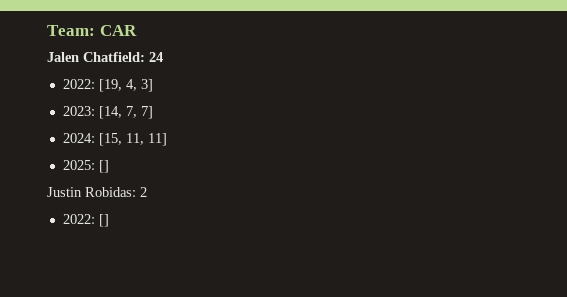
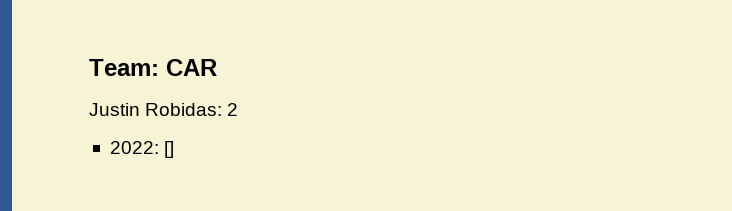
- Jalen Chatfield: 24
- 2022: [19, 4, 3]
- 2023: [14, 7, 7]
- 2024: [15, 11, 11]
- 2025: []

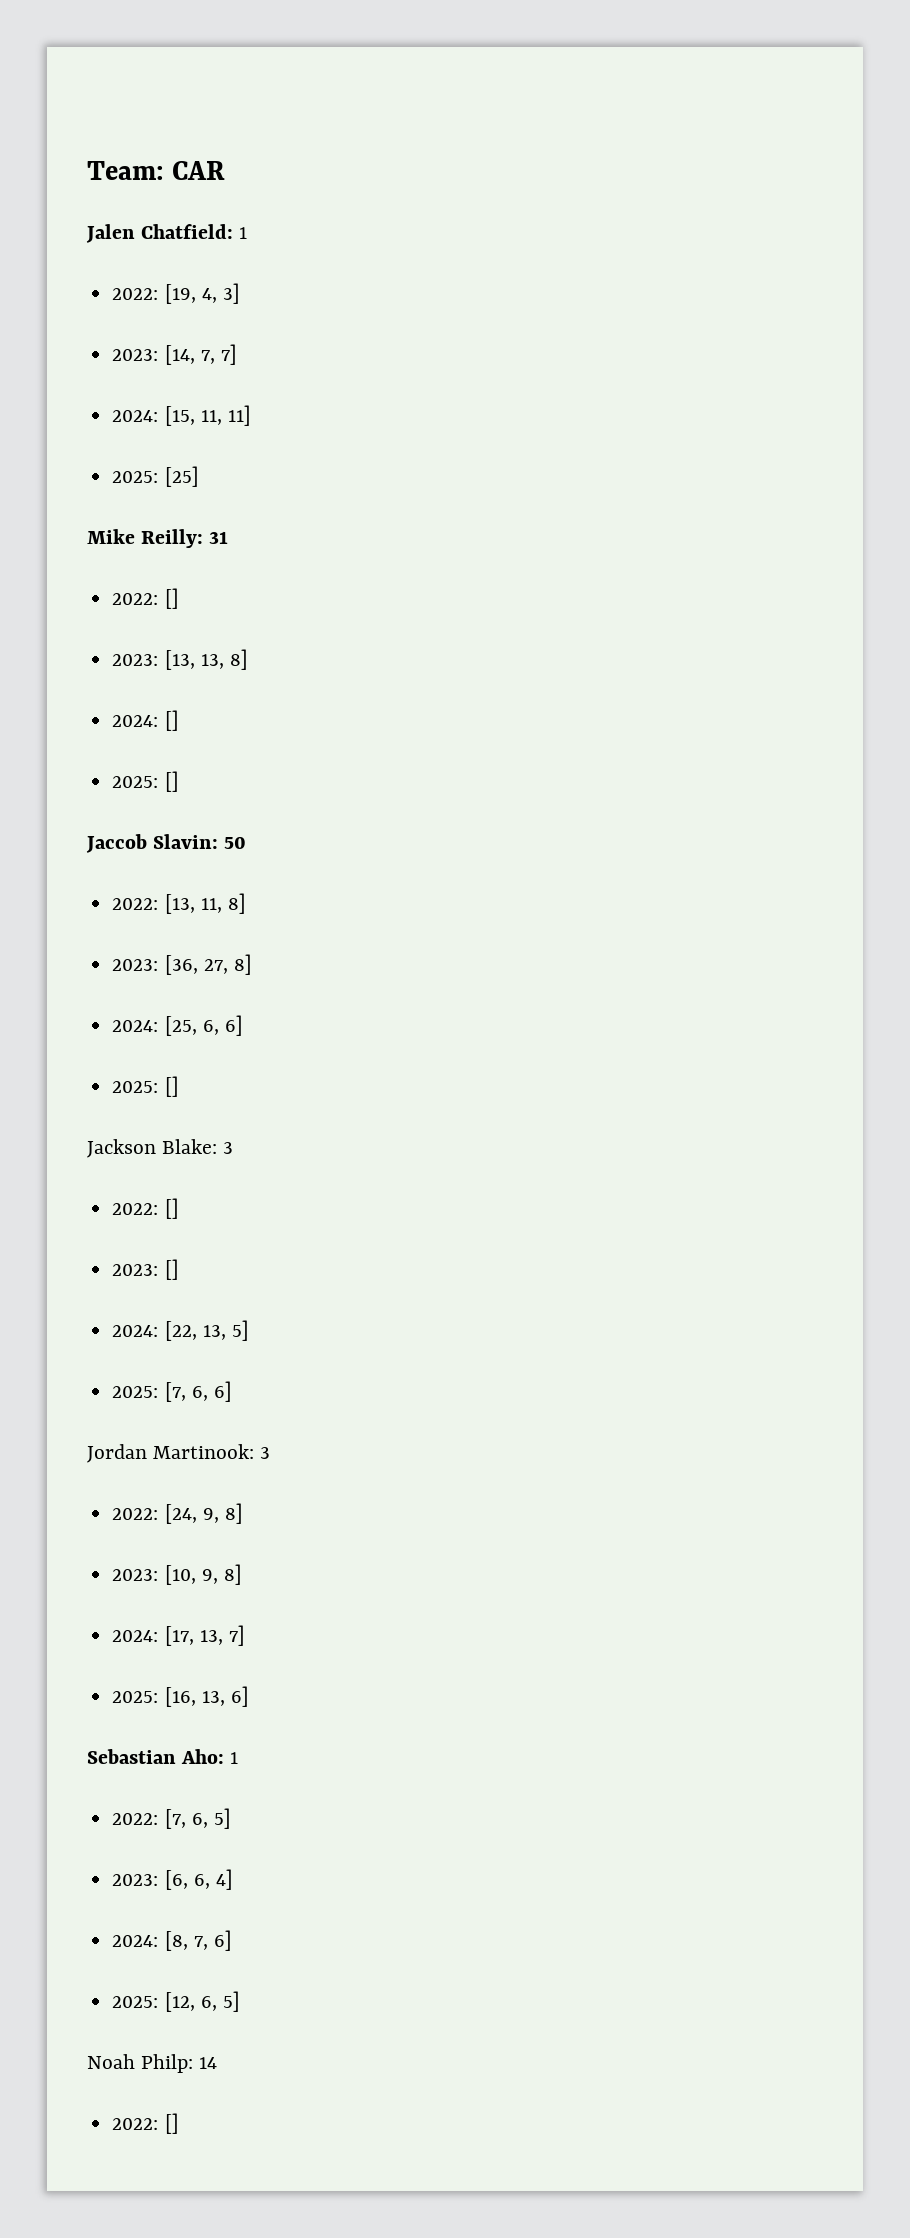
- Justin Robidas: 2
+ Jalen Chatfield: 1
+ 2022: [19, 4, 3]
+ 2023: [14, 7, 7]
+ 2024: [15, 11, 11]
+ 2025: [25]
+ Mike Reilly: 31
+ 2022: []
+ 2023: [13, 13, 8]
+ 2024: []
+ 2025: []
+ Jaccob Slavin: 50
+ 2022: [13, 11, 8]
+ 2023: [36, 27, 8]
+ 2024: [25, 6, 6]
+ 2025: []
+ Jackson Blake: 3
+ 2022: []
+ 2023: []
+ 2024: [22, 13, 5]
+ 2025: [7, 6, 6]
+ Jordan Martinook: 3
+ 2022: [24, 9, 8]
+ 2023: [10, 9, 8]
+ 2024: [17, 13, 7]
+ 2025: [16, 13, 6]
+ Sebastian Aho: 1
+ 2022: [7, 6, 5]
+ 2023: [6, 6, 4]
+ 2024: [8, 7, 6]
+ 2025: [12, 6, 5]
+ Noah Philp: 14

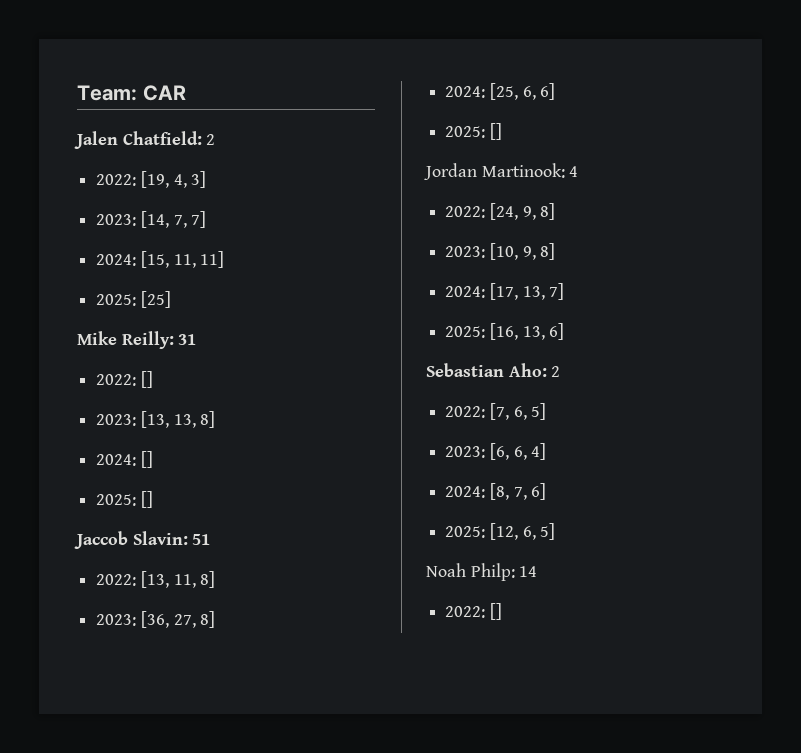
- Jalen Chatfield: 1
+ Jalen Chatfield: 2
- Jaccob Slavin: 50
+ Jaccob Slavin: 51
- Jackson Blake: 3
- 2022: []
- 2023: []
- 2024: [22, 13, 5]
- 2025: [7, 6, 6]
- Jordan Martinook: 3
+ Jordan Martinook: 4
- Sebastian Aho: 1
+ Sebastian Aho: 2

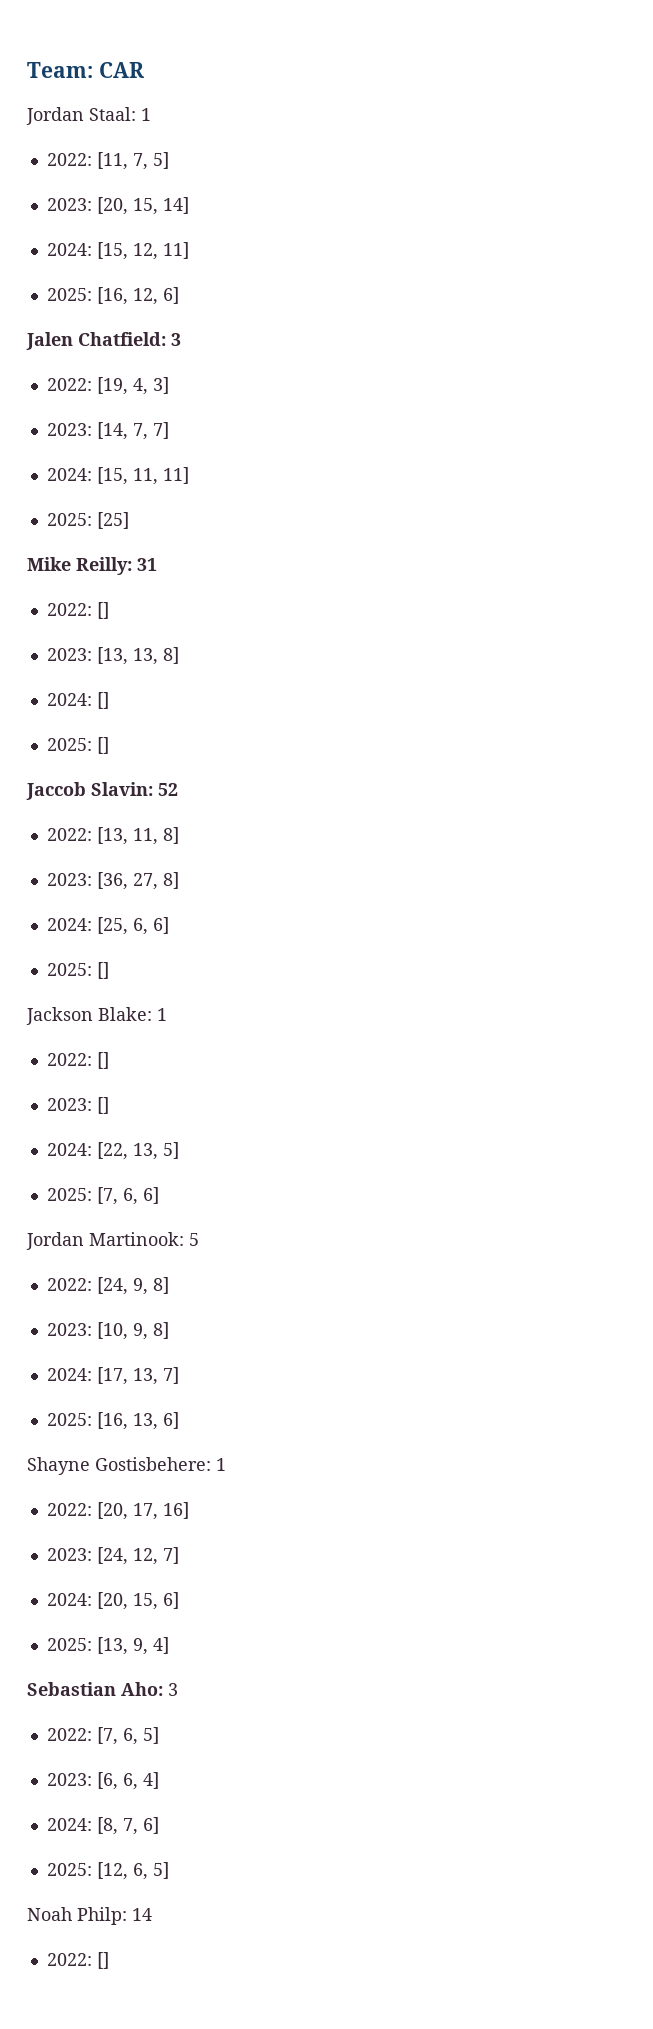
+ Jordan Staal: 1
+ 2022: [11, 7, 5]
+ 2023: [20, 15, 14]
+ 2024: [15, 12, 11]
+ 2025: [16, 12, 6]
- Jalen Chatfield: 2
+ Jalen Chatfield: 3
- Jaccob Slavin: 51
+ Jaccob Slavin: 52
+ Jackson Blake: 1
+ 2022: []
+ 2023: []
+ 2024: [22, 13, 5]
+ 2025: [7, 6, 6]
- Jordan Martinook: 4
+ Jordan Martinook: 5
+ Shayne Gostisbehere: 1
+ 2022: [20, 17, 16]
+ 2023: [24, 12, 7]
+ 2024: [20, 15, 6]
+ 2025: [13, 9, 4]
- Sebastian Aho: 2
+ Sebastian Aho: 3

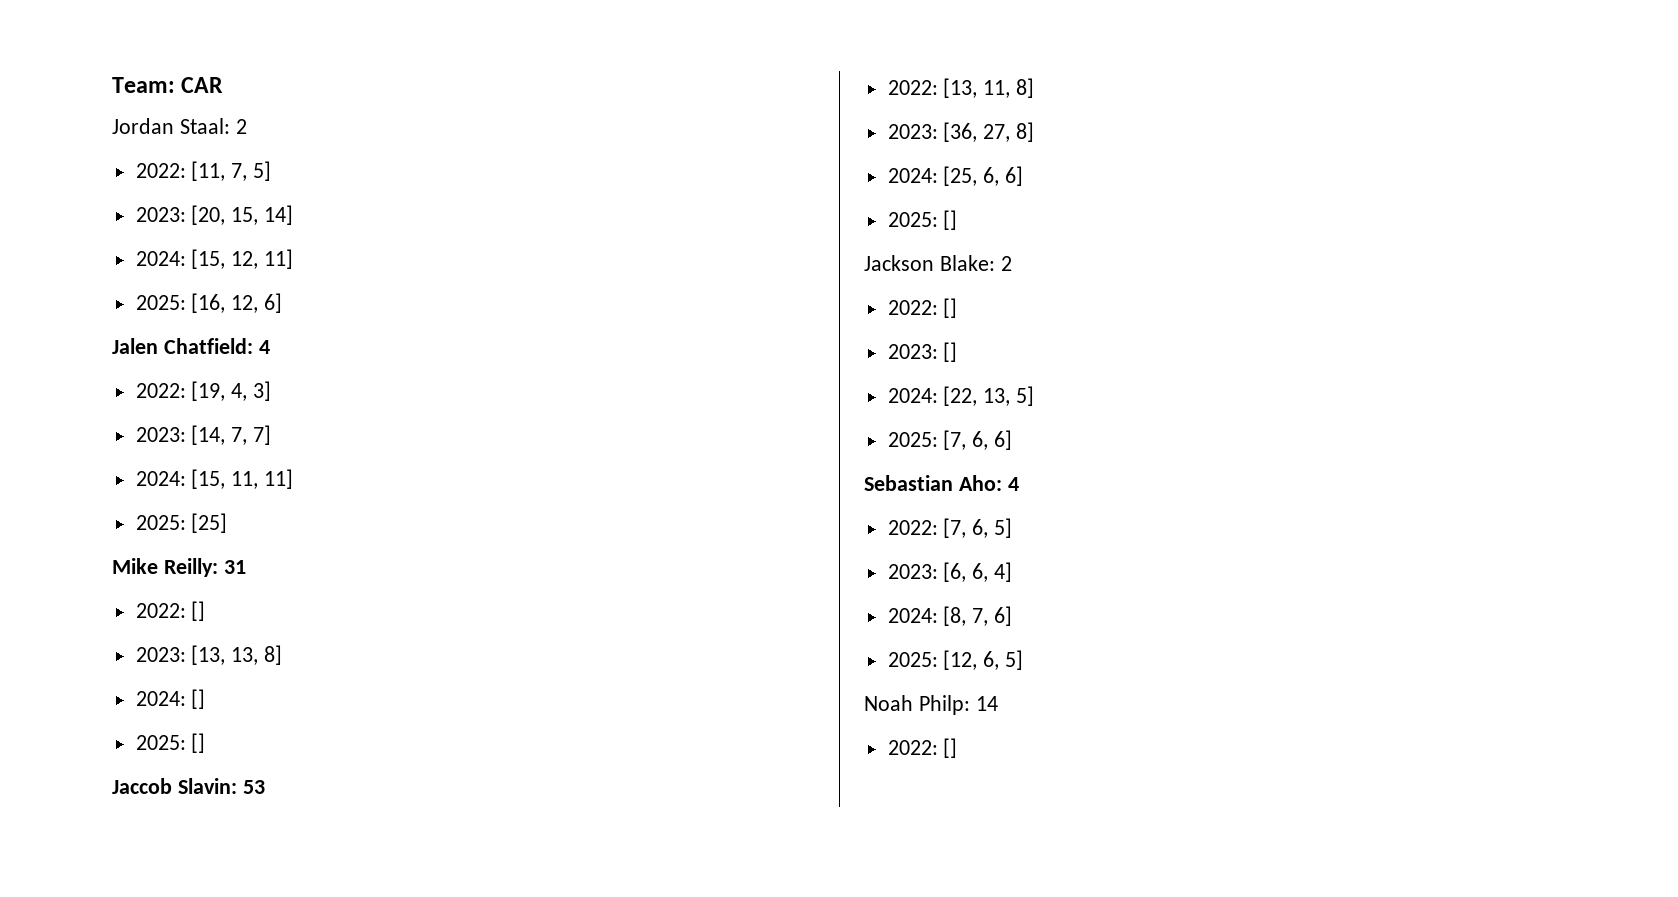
- Jordan Staal: 1
+ Jordan Staal: 2
- Jalen Chatfield: 3
+ Jalen Chatfield: 4
- Jaccob Slavin: 52
+ Jaccob Slavin: 53
- Jackson Blake: 1
+ Jackson Blake: 2
- Jordan Martinook: 5
- 2022: [24, 9, 8]
- 2023: [10, 9, 8]
- 2024: [17, 13, 7]
- 2025: [16, 13, 6]
- Shayne Gostisbehere: 1
- 2022: [20, 17, 16]
- 2023: [24, 12, 7]
- 2024: [20, 15, 6]
- 2025: [13, 9, 4]
- Sebastian Aho: 3
+ Sebastian Aho: 4

